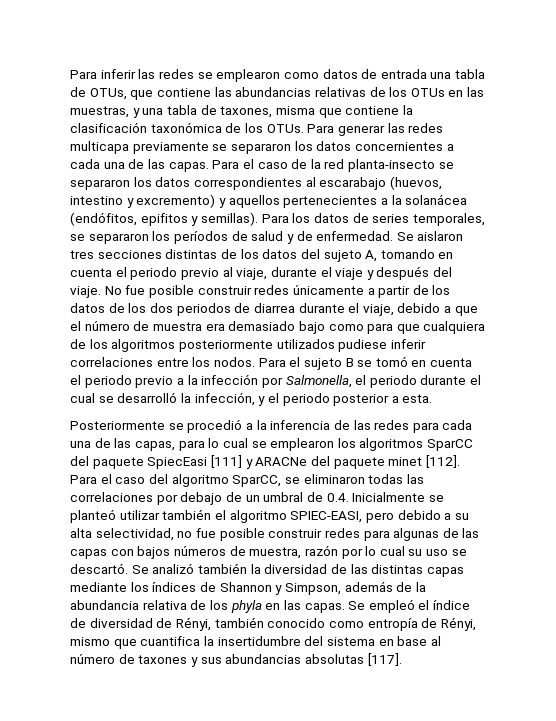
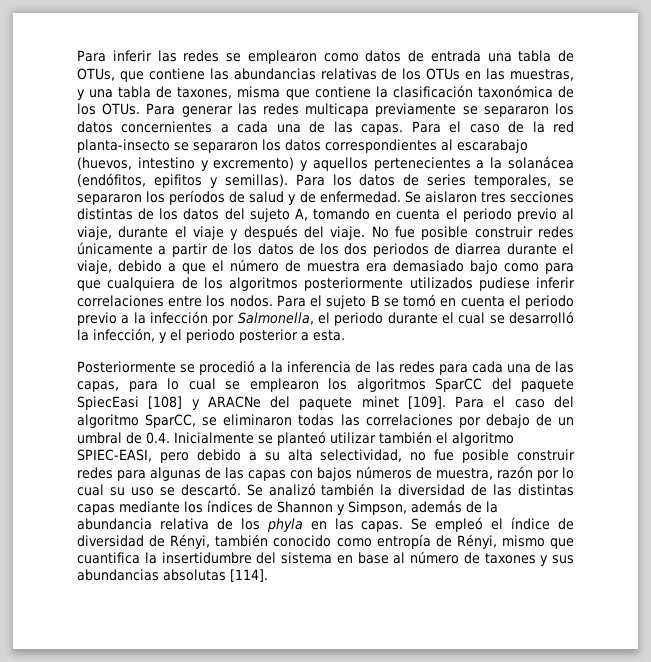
- Posteriormente se procedió a la inferencia de las redes para cada una de las capas, para lo cual se emplearon los algoritmos SparCC del paquete SpiecEasi [111] y ARACNe del paquete minet [112].
+ Posteriormente se procedió a la inferencia de las redes para cada una de las capas, para lo cual se emplearon los algoritmos SparCC del paquete SpiecEasi [108] y ARACNe del paquete minet [109].
- Se empleó el índice de diversidad de Rényi, también conocido como entropía de Rényi, mismo que cuantifica la insertidumbre del sistema en base al número de taxones y sus abundancias absolutas [117].
+ Se empleó el índice de diversidad de Rényi, también conocido como entropía de Rényi, mismo que cuantifica la insertidumbre del sistema en base al número de taxones y sus abundancias absolutas [114].

